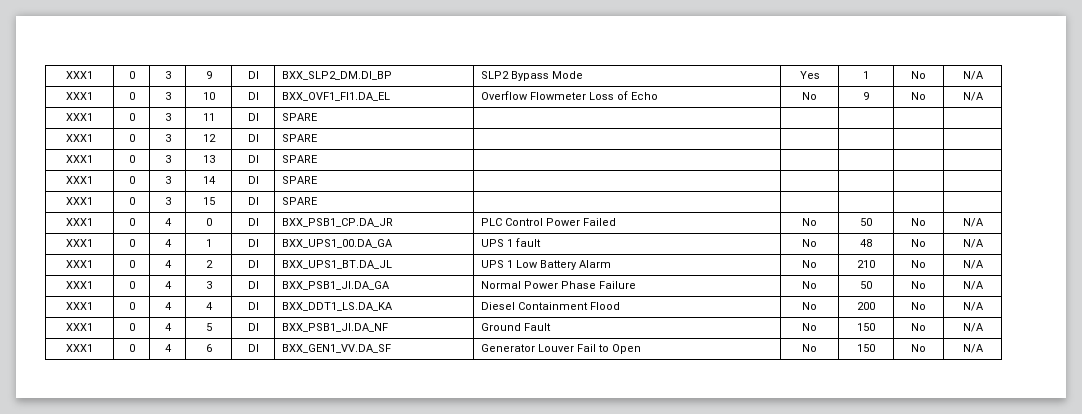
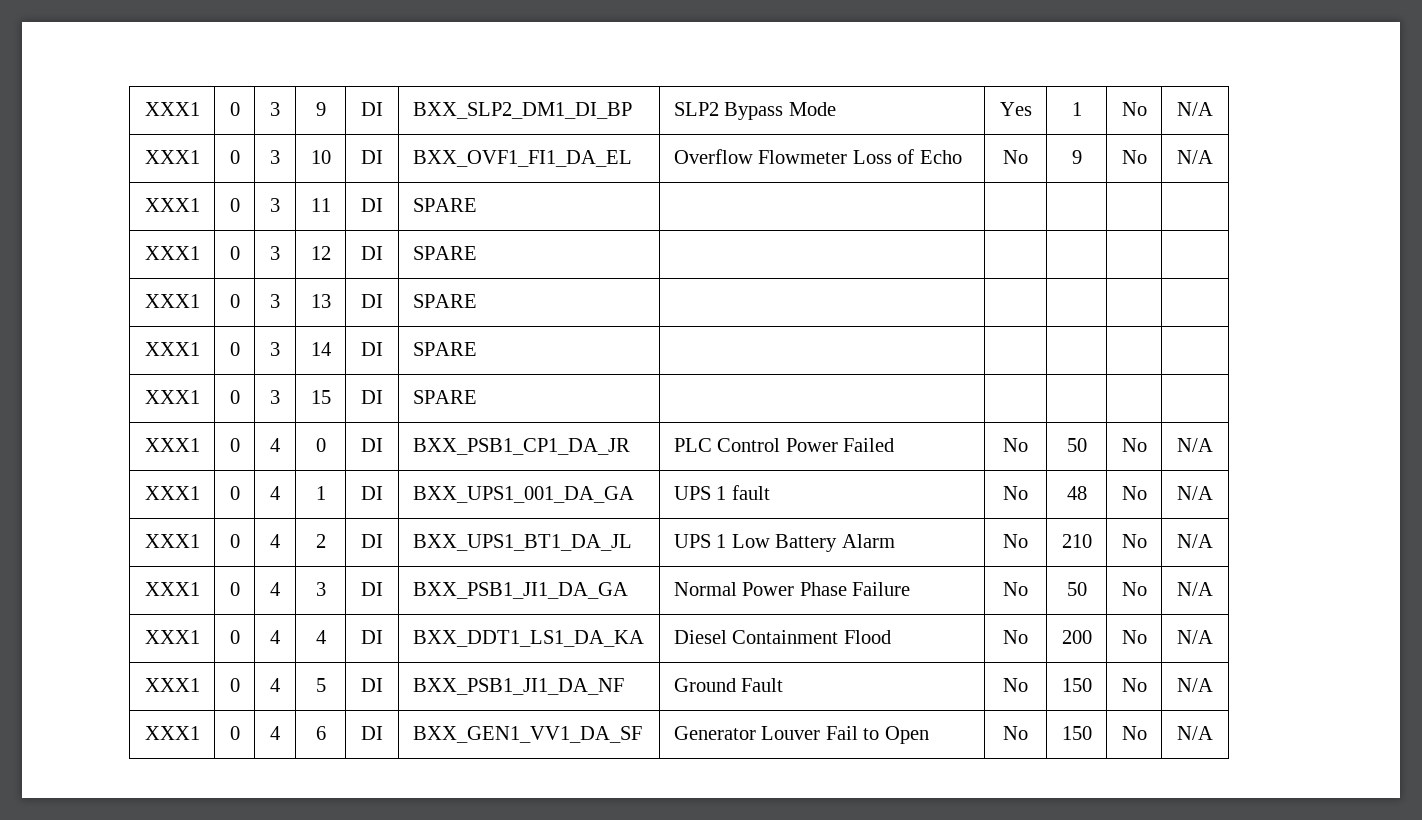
- XXX1 | 0 | 3 | 9 | DI | BXX_SLP2_DM.DI_BP | SLP2 Bypass Mode | Yes | 1 | No | N/A
+ XXX1 | 0 | 3 | 9 | DI | BXX_SLP2_DM1_DI_BP | SLP2 Bypass Mode | Yes | 1 | No | N/A
- XXX1 | 0 | 3 | 10 | DI | BXX_OVF1_FI1.DA_EL | Overflow Flowmeter Loss of Echo | No | 9 | No | N/A
+ XXX1 | 0 | 3 | 10 | DI | BXX_OVF1_FI1_DA_EL | Overflow Flowmeter Loss of Echo | No | 9 | No | N/A
- XXX1 | 0 | 4 | 0 | DI | BXX_PSB1_CP.DA_JR | PLC Control Power Failed | No | 50 | No | N/A
+ XXX1 | 0 | 4 | 0 | DI | BXX_PSB1_CP1_DA_JR | PLC Control Power Failed | No | 50 | No | N/A
- XXX1 | 0 | 4 | 1 | DI | BXX_UPS1_00.DA_GA | UPS 1 fault | No | 48 | No | N/A
+ XXX1 | 0 | 4 | 1 | DI | BXX_UPS1_001_DA_GA | UPS 1 fault | No | 48 | No | N/A
- XXX1 | 0 | 4 | 2 | DI | BXX_UPS1_BT.DA_JL | UPS 1 Low Battery Alarm | No | 210 | No | N/A
+ XXX1 | 0 | 4 | 2 | DI | BXX_UPS1_BT1_DA_JL | UPS 1 Low Battery Alarm | No | 210 | No | N/A
- XXX1 | 0 | 4 | 3 | DI | BXX_PSB1_JI.DA_GA | Normal Power Phase Failure | No | 50 | No | N/A
+ XXX1 | 0 | 4 | 3 | DI | BXX_PSB1_JI1_DA_GA | Normal Power Phase Failure | No | 50 | No | N/A
- XXX1 | 0 | 4 | 4 | DI | BXX_DDT1_LS.DA_KA | Diesel Containment Flood | No | 200 | No | N/A
+ XXX1 | 0 | 4 | 4 | DI | BXX_DDT1_LS1_DA_KA | Diesel Containment Flood | No | 200 | No | N/A
- XXX1 | 0 | 4 | 5 | DI | BXX_PSB1_JI.DA_NF | Ground Fault | No | 150 | No | N/A
+ XXX1 | 0 | 4 | 5 | DI | BXX_PSB1_JI1_DA_NF | Ground Fault | No | 150 | No | N/A
- XXX1 | 0 | 4 | 6 | DI | BXX_GEN1_VV.DA_SF | Generator Louver Fail to Open | No | 150 | No | N/A
+ XXX1 | 0 | 4 | 6 | DI | BXX_GEN1_VV1_DA_SF | Generator Louver Fail to Open | No | 150 | No | N/A

